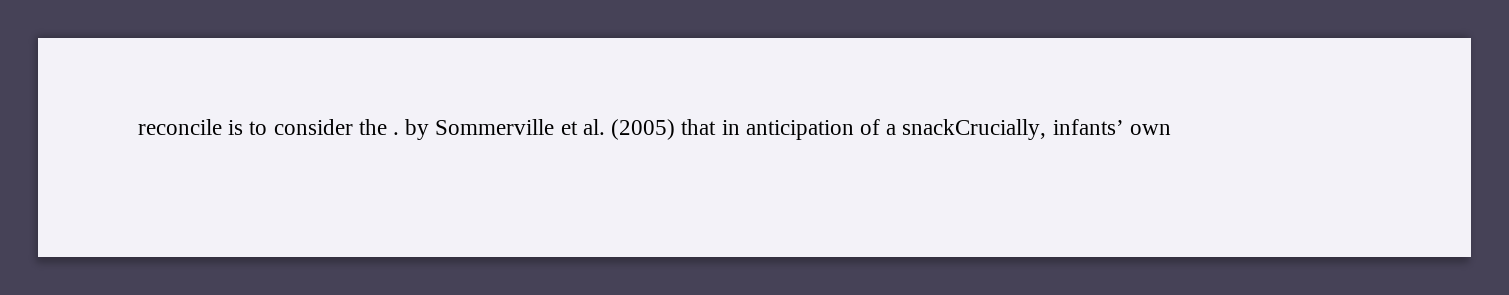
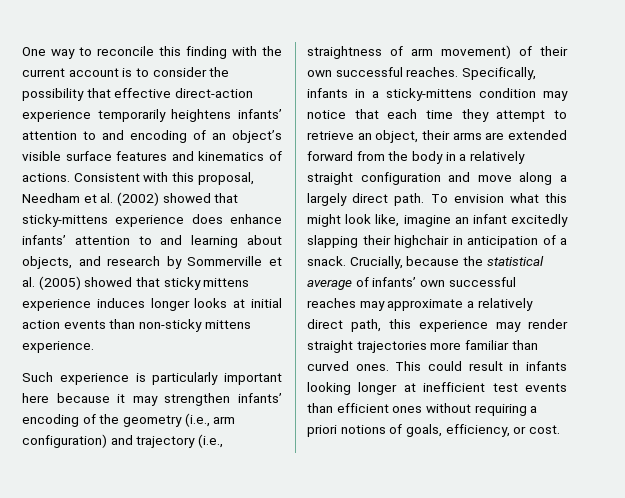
- reconcile is to consider the . by Sommerville et al. (2005) that in anticipation of a snackCrucially, infants’ own
+ One way to reconcile this finding with the current account is to consider the possibility that effective direct-action experience temporarily heightens infants’ attention to and encoding of an object’s visible surface features and kinematics of actions. Consistent with this proposal, Needham et al. (2002) showed that sticky-mittens experience does enhance infants’ attention to and learning about objects, and research by Sommerville et al. (2005) showed that sticky mittens experience induces longer looks at initial action events than non-sticky mittens experience.
+ Such experience is particularly important here because it may strengthen infants’ encoding of the geometry (i.e., arm configuration) and trajectory (i.e., straightness of arm movement) of their own successful reaches. Specifically, infants in a sticky-mittens condition may notice that each time they attempt to retrieve an object, their arms are extended forward from the body in a relatively straight configuration and move along a largely direct path. To envision what this might look like, imagine an infant excitedly slapping their highchair in anticipation of a snack. Crucially, because the statistical average of infants’ own successful reaches may approximate a relatively direct path, this experience may render straight trajectories more familiar than curved ones. This could result in infants looking longer at inefficient test events than efficient ones without requiring a priori notions of goals, efficiency, or cost.

